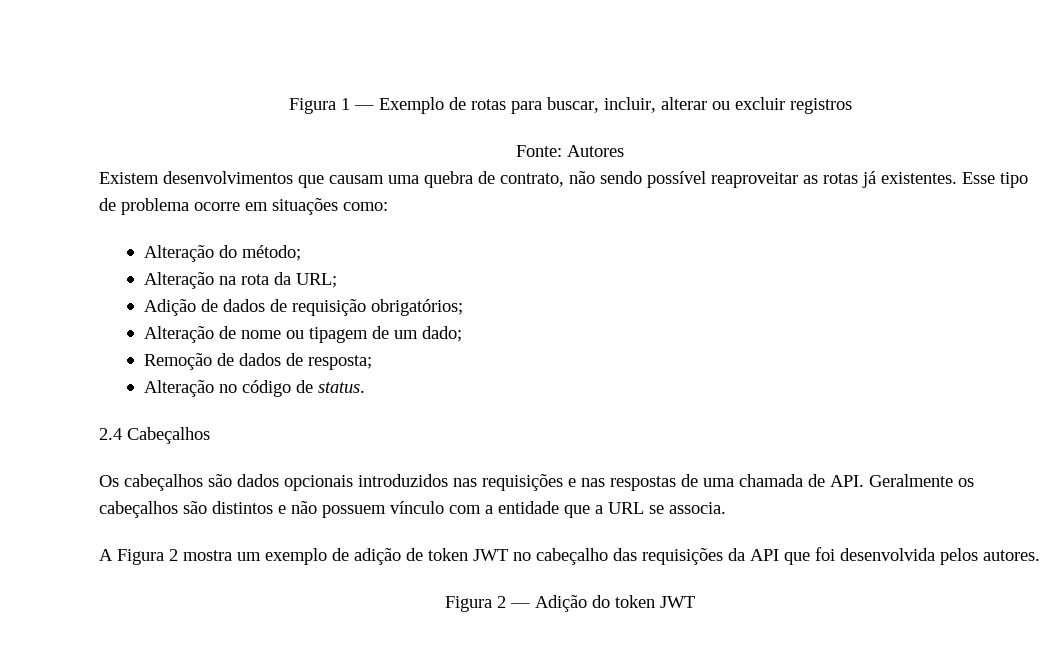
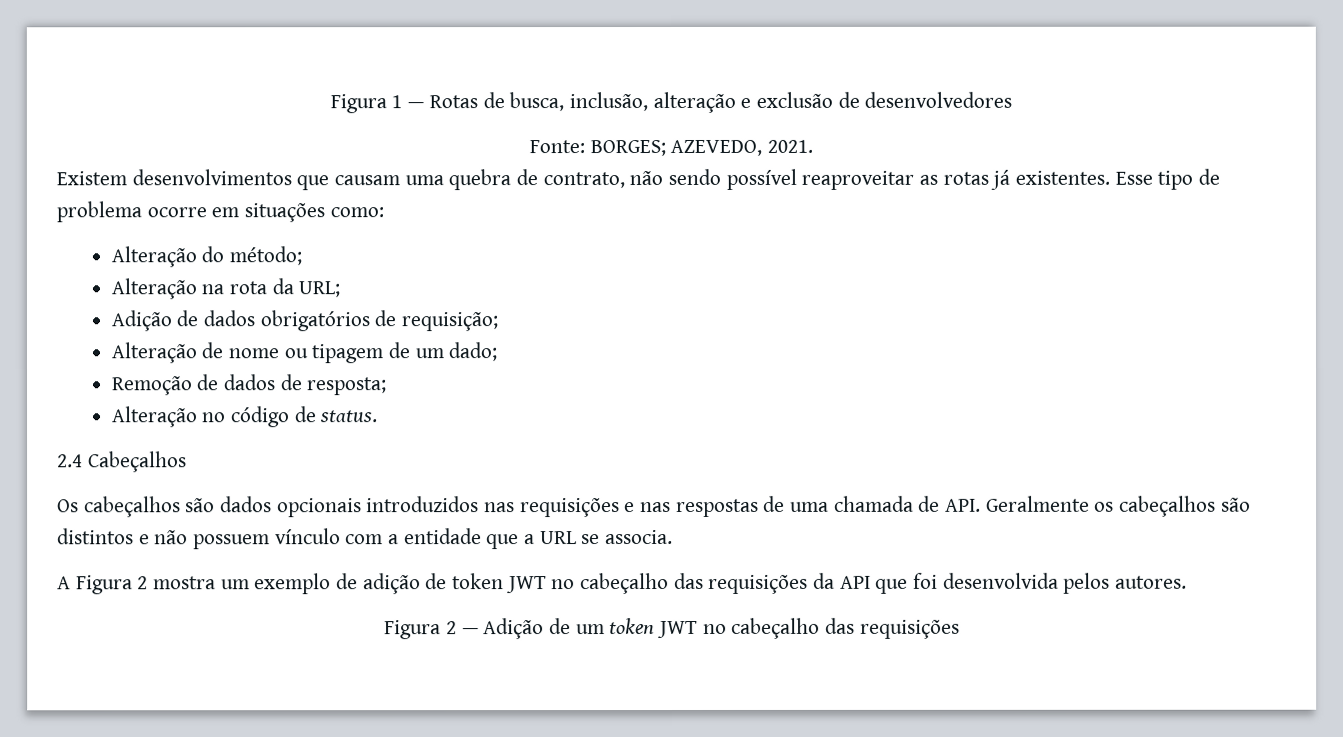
- Figura 1 — Exemplo de rotas para buscar, incluir, alterar ou excluir registros
- Fonte: Autores
+ Figura 1 — Rotas de busca, inclusão, alteração e exclusão de desenvolvedores
+ Fonte: BORGES; AZEVEDO, 2021.
- Adição de dados de requisição obrigatórios;
+ Adição de dados obrigatórios de requisição;
- Figura 2 — Adição do token JWT
+ Figura 2 — Adição de um token JWT no cabeçalho das requisições

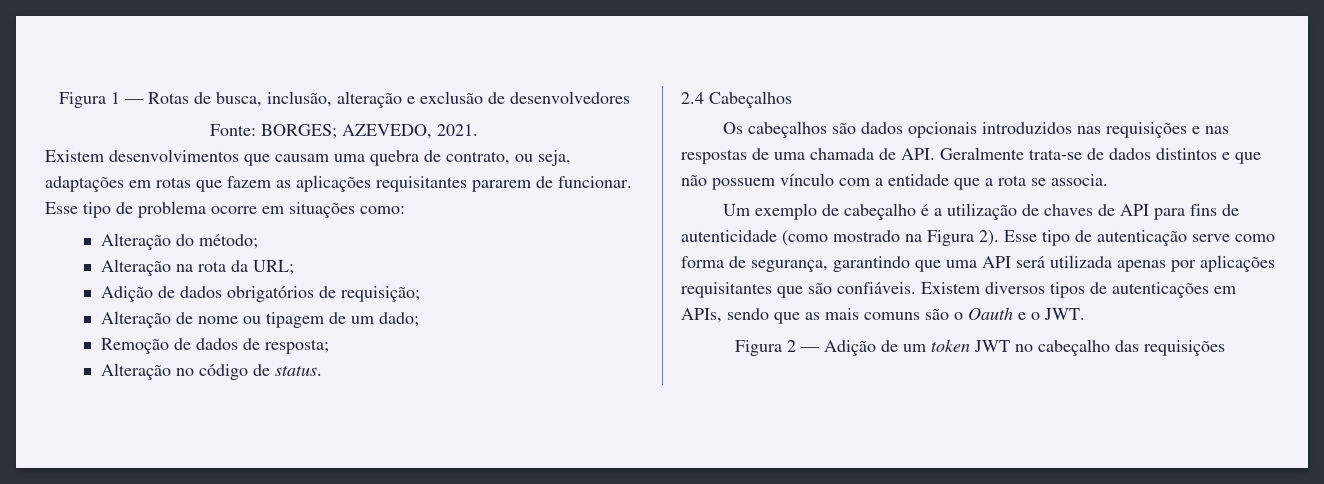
- Existem desenvolvimentos que causam uma quebra de contrato, não sendo possível reaproveitar as rotas já existentes.
+ Existem desenvolvimentos que causam uma quebra de contrato, ou seja, adaptações em rotas que fazem as aplicações requisitantes pararem de funcionar.
- Os cabeçalhos são dados opcionais introduzidos nas requisições e nas respostas de uma chamada de API. Geralmente os cabeçalhos são distintos e não possuem vínculo com a entidade que a URL se associa.
+ Os cabeçalhos são dados opcionais introduzidos nas requisições e nas respostas de uma chamada de API. Geralmente trata-se de dados distintos e que não possuem vínculo com a entidade que a rota se associa.
- A Figura 2 mostra um exemplo de adição de token JWT no cabeçalho das requisições da API que foi desenvolvida pelos autores.
+ Um exemplo de cabeçalho é a utilização de chaves de API para fins de autenticidade (como mostrado na Figura 2). Esse tipo de autenticação serve como forma de segurança, garantindo que uma API será utilizada apenas por aplicações requisitantes que são confiáveis. Existem diversos tipos de autenticações em APIs, sendo que as mais comuns são o Oauth e o JWT.

